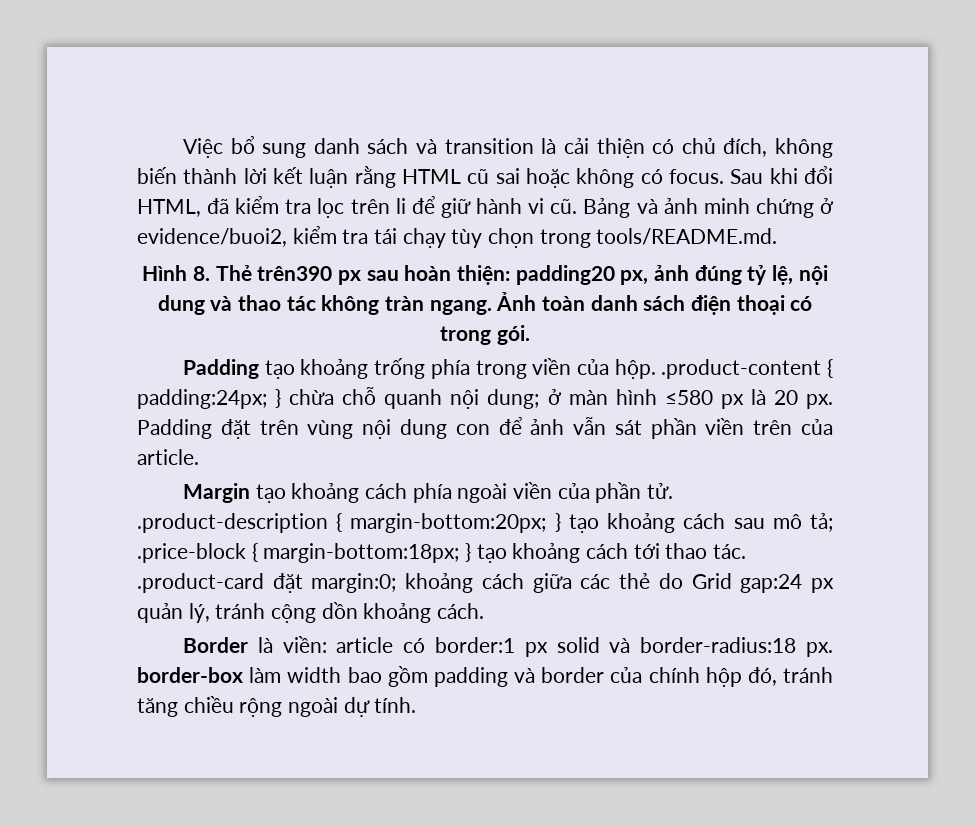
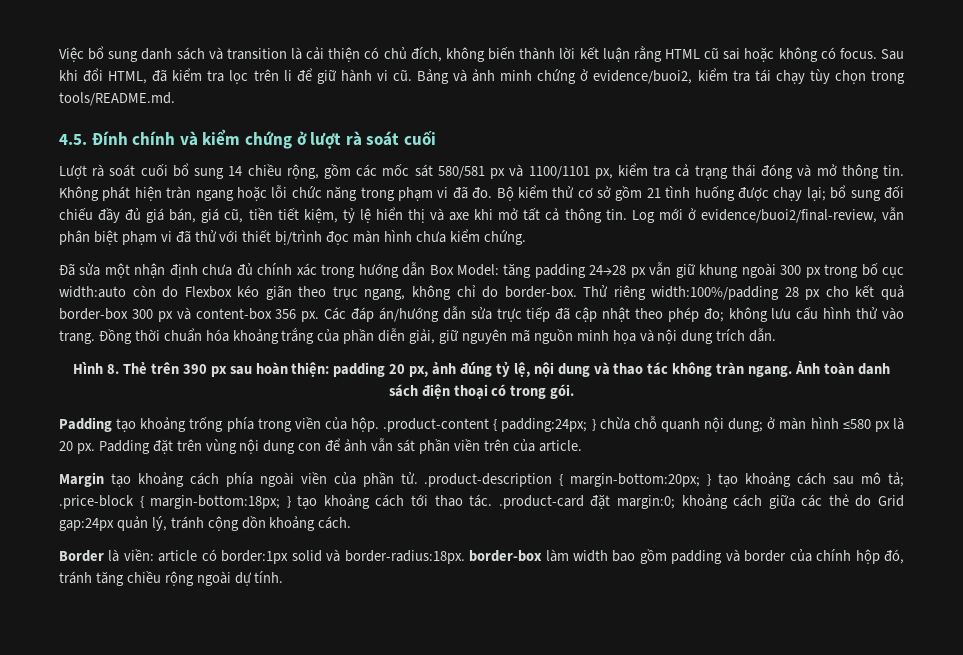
+ 4.5. Đính chính và kiểm chứng ở lượt rà soát cuối
+ Lượt rà soát cuối bổ sung 14 chiều rộng, gồm các mốc sát 580/581 px và 1100/1101 px, kiểm tra cả trạng thái đóng và mở thông tin. Không phát hiện tràn ngang hoặc lỗi chức năng trong phạm vi đã đo. Bộ kiểm thử cơ sở gồm 21 tình huống được chạy lại; bổ sung đối chiếu đầy đủ giá bán, giá cũ, tiền tiết kiệm, tỷ lệ hiển thị và axe khi mở tất cả thông tin. Log mới ở evidence/buoi2/final-review, vẫn phân biệt phạm vi đã thử với thiết bị/trình đọc màn hình chưa kiểm chứng.
+ Đã sửa một nhận định chưa đủ chính xác trong hướng dẫn Box Model: tăng padding 24→28 px vẫn giữ khung ngoài 300 px trong bố cục width:auto còn do Flexbox kéo giãn theo trục ngang, không chỉ do border-box. Thử riêng width:100%/padding 28 px cho kết quả border-box 300 px và content-box 356 px. Các đáp án/hướng dẫn sửa trực tiếp đã cập nhật theo phép đo; không lưu cấu hình thử vào trang. Đồng thời chuẩn hóa khoảng trắng của phần diễn giải, giữ nguyên mã nguồn minh họa và nội dung trích dẫn.
- Hình 8. Thẻ trên390 px sau hoàn thiện: padding20 px, ảnh đúng tỷ lệ, nội dung và thao tác không tràn ngang.
+ Hình 8. Thẻ trên 390 px sau hoàn thiện: padding 20 px, ảnh đúng tỷ lệ, nội dung và thao tác không tràn ngang.
- Margin tạo khoảng cách phía ngoài viền của phần tử. .product-description { margin-bottom:20px; } tạo khoảng cách sau mô tả; .price-block { margin-bottom:18px; } tạo khoảng cách tới thao tác. .product-card đặt margin:0; khoảng cách giữa các thẻ do Grid gap:24 px quản lý, tránh cộng dồn khoảng cách.
+ Margin tạo khoảng cách phía ngoài viền của phần tử. .product-description { margin-bottom:20px; } tạo khoảng cách sau mô tả; .price-block { margin-bottom:18px; } tạo khoảng cách tới thao tác. .product-card đặt margin:0; khoảng cách giữa các thẻ do Grid gap:24px quản lý, tránh cộng dồn khoảng cách.
- Border là viền: article có border:1 px solid và border-radius:18 px. border-box làm width bao gồm padding và border của chính hộp đó, tránh tăng chiều rộng ngoài dự tính.
+ Border là viền: article có border:1px solid và border-radius:18px. border-box làm width bao gồm padding và border của chính hộp đó, tránh tăng chiều rộng ngoài dự tính.

